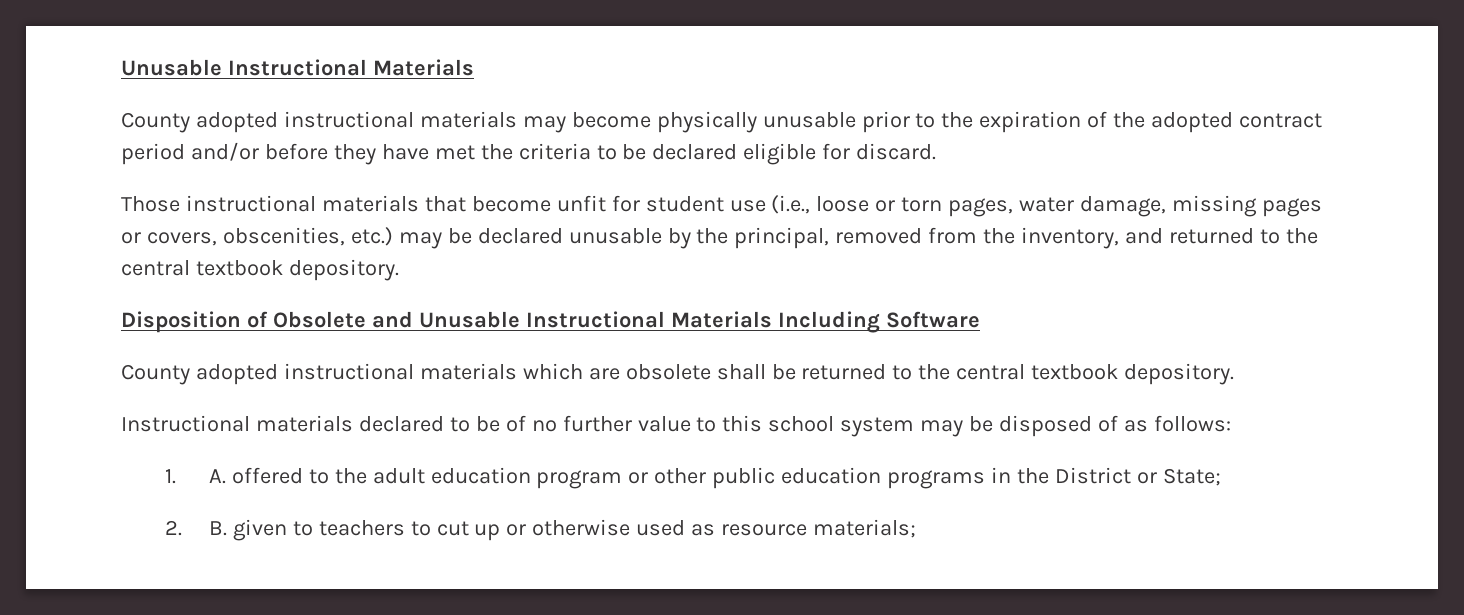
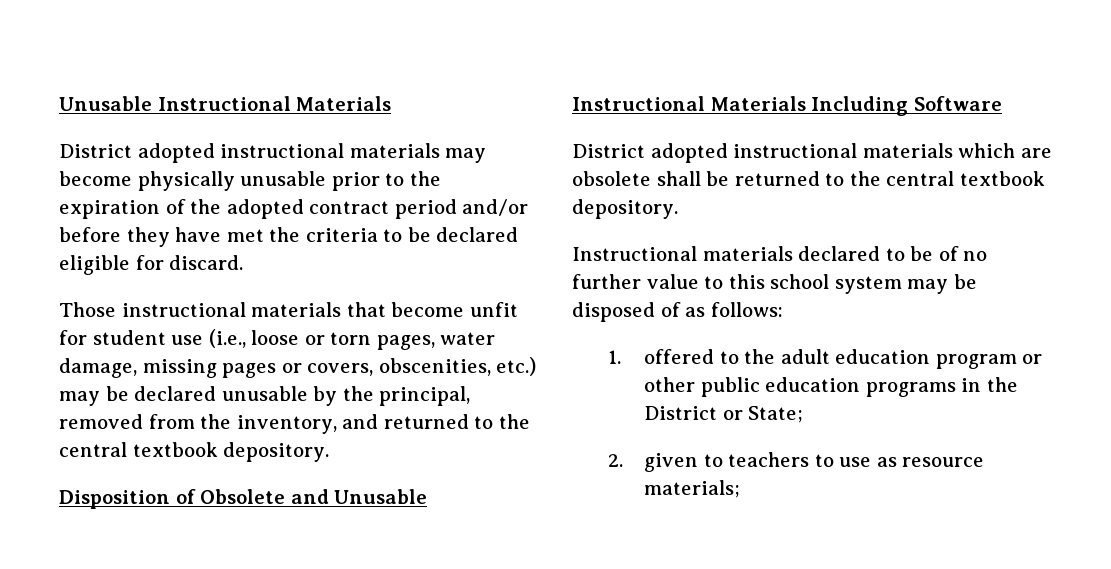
- County adopted instructional materials may become physically unusable prior to the expiration of the adopted contract period and/or before they have met the criteria to be declared eligible for discard.
+ District adopted instructional materials may become physically unusable prior to the expiration of the adopted contract period and/or before they have met the criteria to be declared eligible for discard.
- County adopted instructional materials which are obsolete shall be returned to the central textbook depository.
+ District adopted instructional materials which are obsolete shall be returned to the central textbook depository.
- 1. A. offered to the adult education program or other public education programs in the District or State;
+ 1. offered to the adult education program or other public education programs in the District or State;
- 2. B. given to teachers to cut up or otherwise used as resource materials;
+ 2. given to teachers to use as resource materials;

